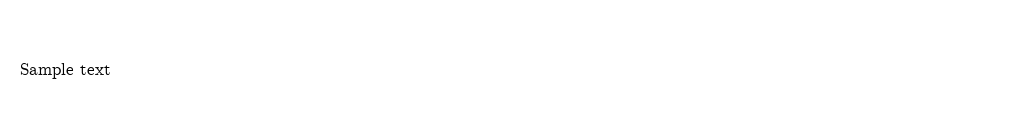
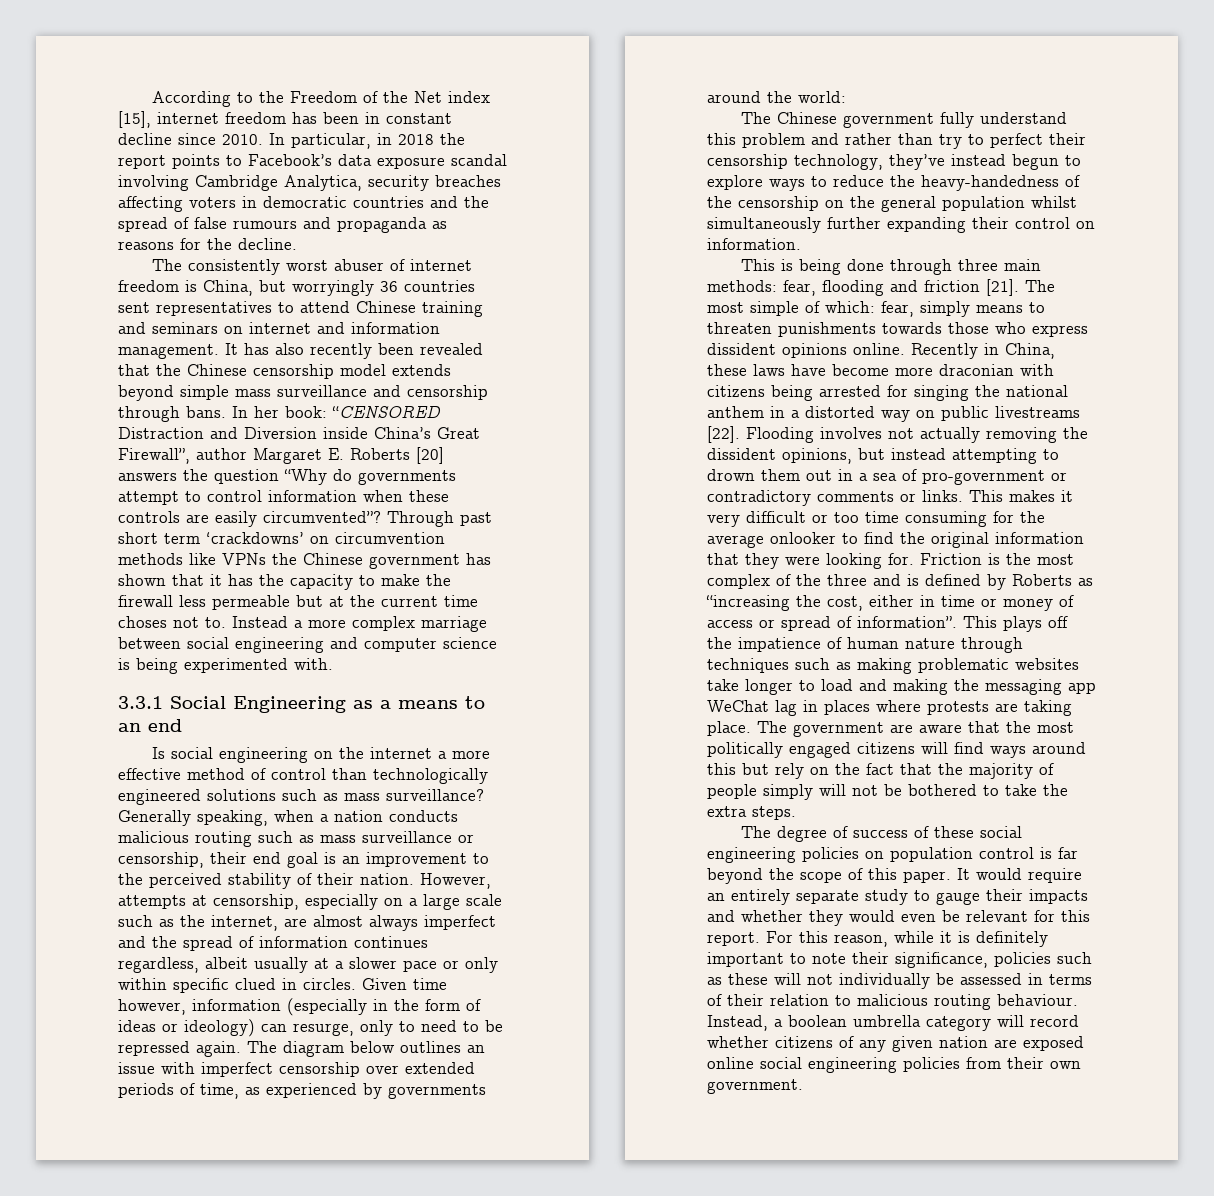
- Sample text
+ According to the Freedom of the Net index [15], internet freedom has been in constant decline since 2010. In particular, in 2018 the report points to Facebook’s data exposure scandal involving Cambridge Analytica, security breaches affecting voters in democratic countries and the spread of false rumours and propaganda as reasons for the decline.
+ The consistently worst abuser of internet freedom is China, but worryingly 36 countries sent representatives to attend Chinese training and seminars on internet and information management. It has also recently been revealed that the Chinese censorship model extends beyond simple mass surveillance and censorship through bans. In her book: “CENSORED Distraction and Diversion inside China’s Great Firewall”, author Margaret E. Roberts [20] answers the question “Why do governments attempt to control information when these controls are easily circumvented”? Through past short term ‘crackdowns’ on circumvention methods like VPNs the Chinese government has shown that it has the capacity to make the firewall less permeable but at the current time choses not to. Instead a more complex marriage between social engineering and computer science is being experimented with.
+ 3.3.1 Social Engineering as a means to an end
+ Is social engineering on the internet a more effective method of control than technologically engineered solutions such as mass surveillance? Generally speaking, when a nation conducts malicious routing such as mass surveillance or censorship, their end goal is an improvement to the perceived stability of their nation. However, attempts at censorship, especially on a large scale such as the internet, are almost always imperfect and the spread of information continues regardless, albeit usually at a slower pace or only within specific clued in circles. Given time however, information (especially in the form of ideas or ideology) can resurge, only to need to be repressed again. The diagram below outlines an issue with imperfect censorship over extended periods of time, as experienced by governments around the world:
+ The Chinese government fully understand this problem and rather than try to perfect their censorship technology, they’ve instead begun to explore ways to reduce the heavy-handedness of the censorship on the general population whilst simultaneously further expanding their control on information.
+ This is being done through three main methods: fear, flooding and friction [21]. The most simple of which: fear, simply means to threaten punishments towards those who express dissident opinions online. Recently in China, these laws have become more draconian with citizens being arrested for singing the national anthem in a distorted way on public livestreams [22]. Flooding involves not actually removing the dissident opinions, but instead attempting to drown them out in a sea of pro-government or contradictory comments or links. This makes it very difficult or too time consuming for the average onlooker to find the original information that they were looking for. Friction is the most complex of the three and is defined by Roberts as “increasing the cost, either in time or money of access or spread of information”. This plays off the impatience of human nature through techniques such as making problematic websites take longer to load and making the messaging app WeChat lag in places where protests are taking place. The government are aware that the most politically engaged citizens will find ways around this but rely on the fact that the majority of people simply will not be bothered to take the extra steps.
+ The degree of success of these social engineering policies on population control is far beyond the scope of this paper. It would require an entirely separate study to gauge their impacts and whether they would even be relevant for this report. For this reason, while it is definitely important to note their significance, policies such as these will not individually be assessed in terms of their relation to malicious routing behaviour. Instead, a boolean umbrella category will record whether citizens of any given nation are exposed online social engineering policies from their own government.

